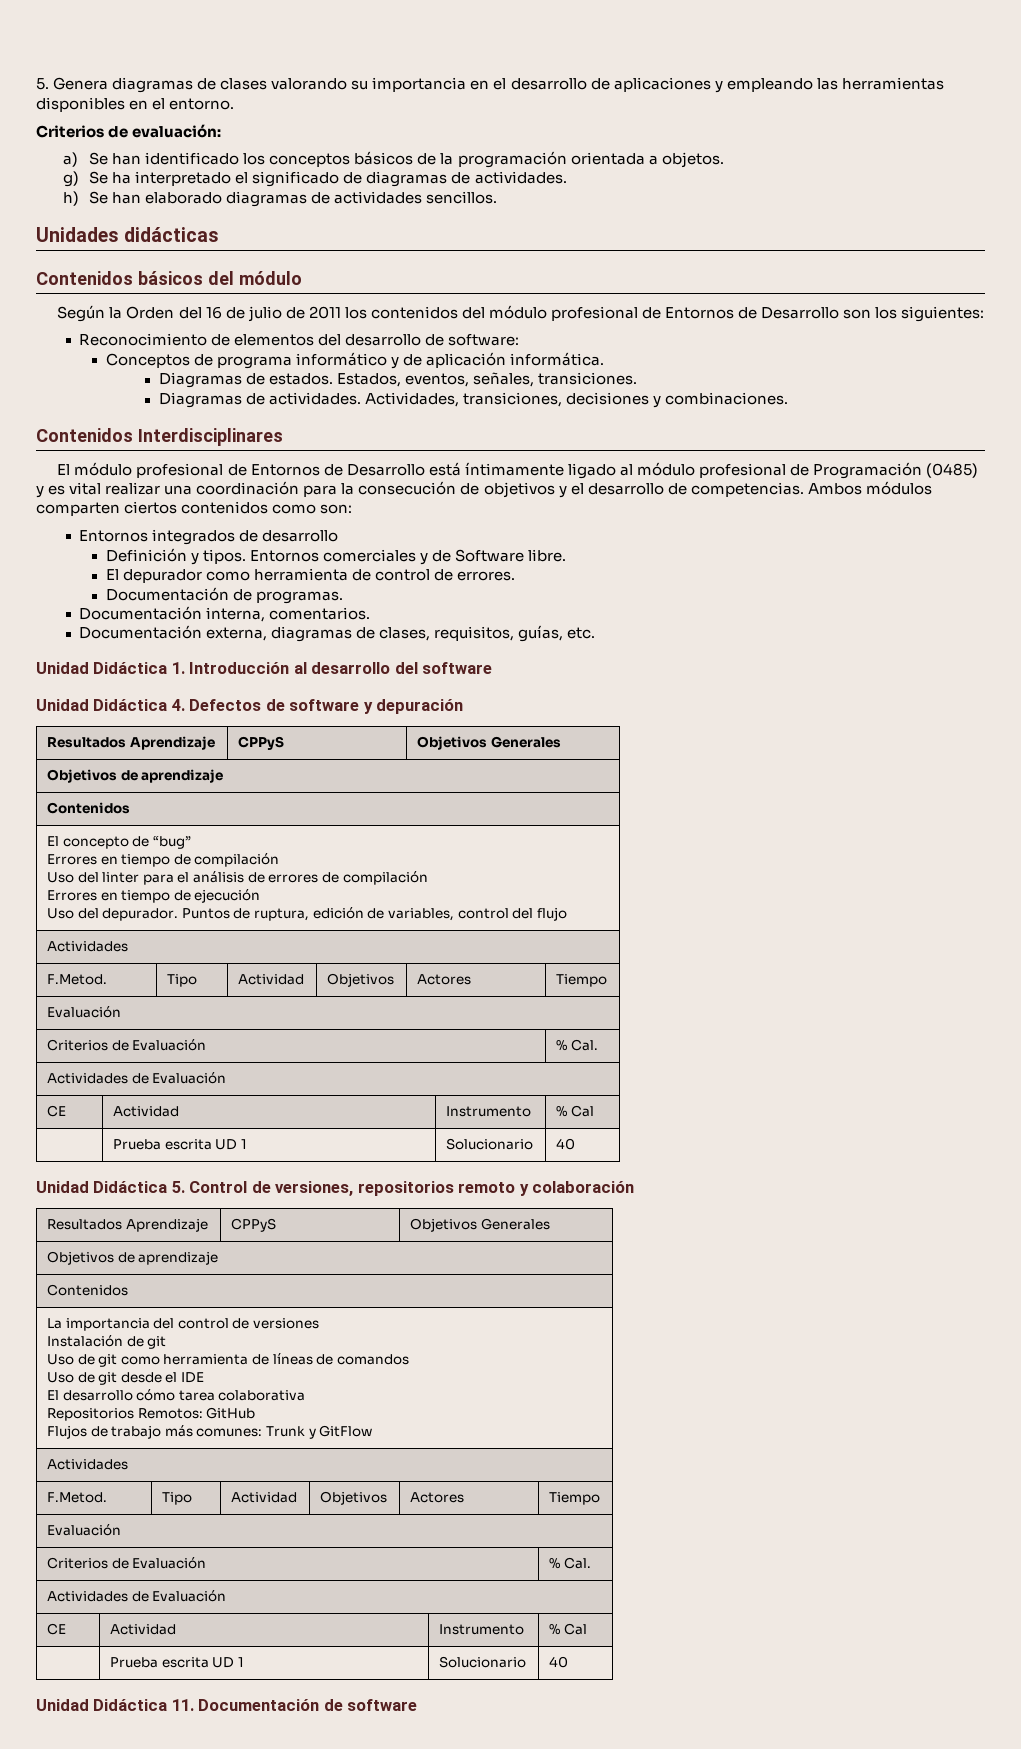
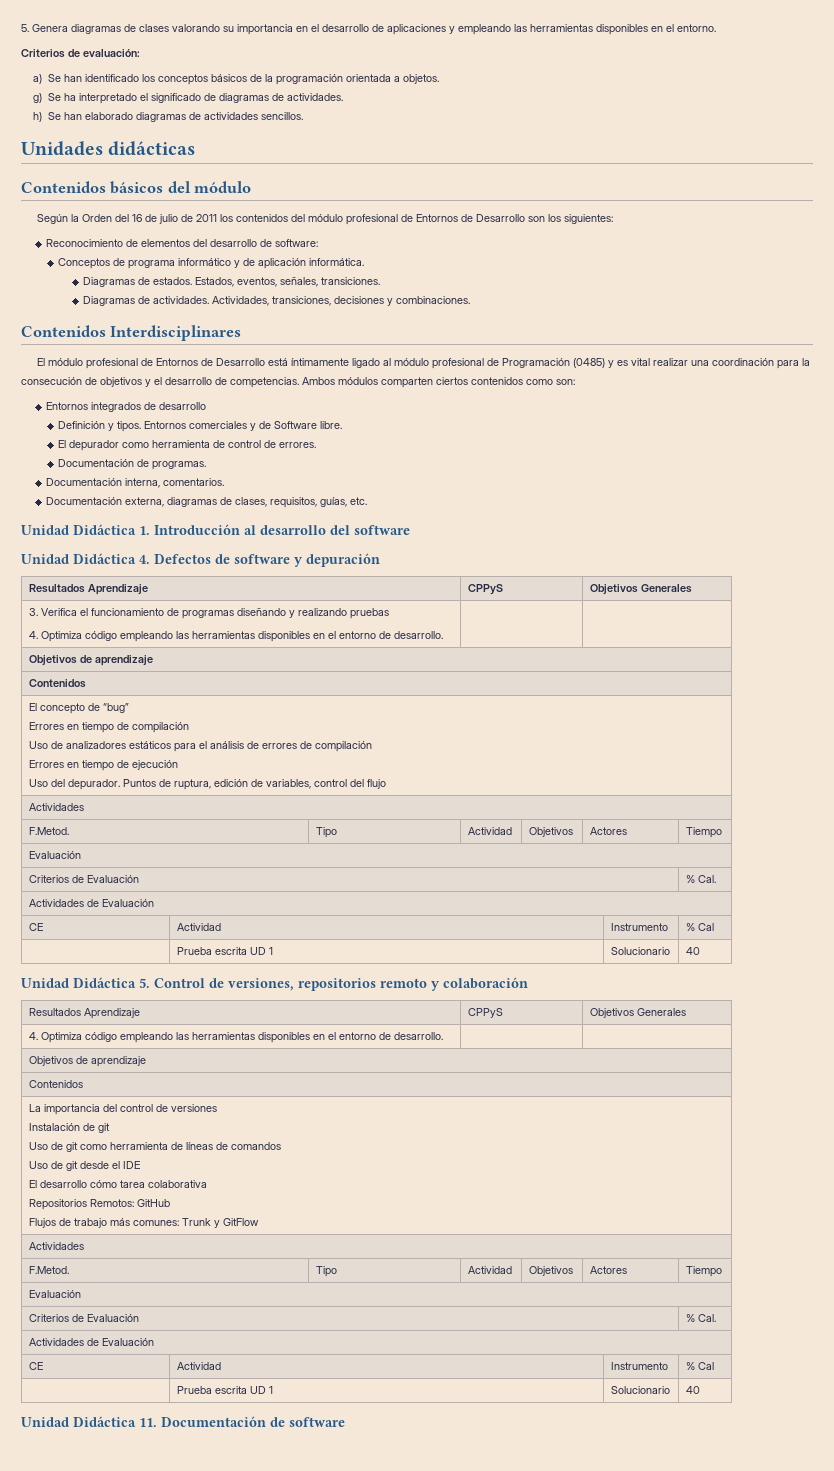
+ 3. Verifica el funcionamiento de programas diseñando y realizando pruebas
+ 4. Optimiza código empleando las herramientas disponibles en el entorno de desarrollo. | |
  El concepto de “bug”
  Errores en tiempo de compilación
- Uso del linter para el análisis de errores de compilación
+ Uso de analizadores estáticos para el análisis de errores de compilación
  Unidad Didáctica 5. Control de versiones, repositorios remoto y colaboración
  Resultados Aprendizaje | CPPyS | Objetivos Generales
+ 4. Optimiza código empleando las herramientas disponibles en el entorno de desarrollo. | |

